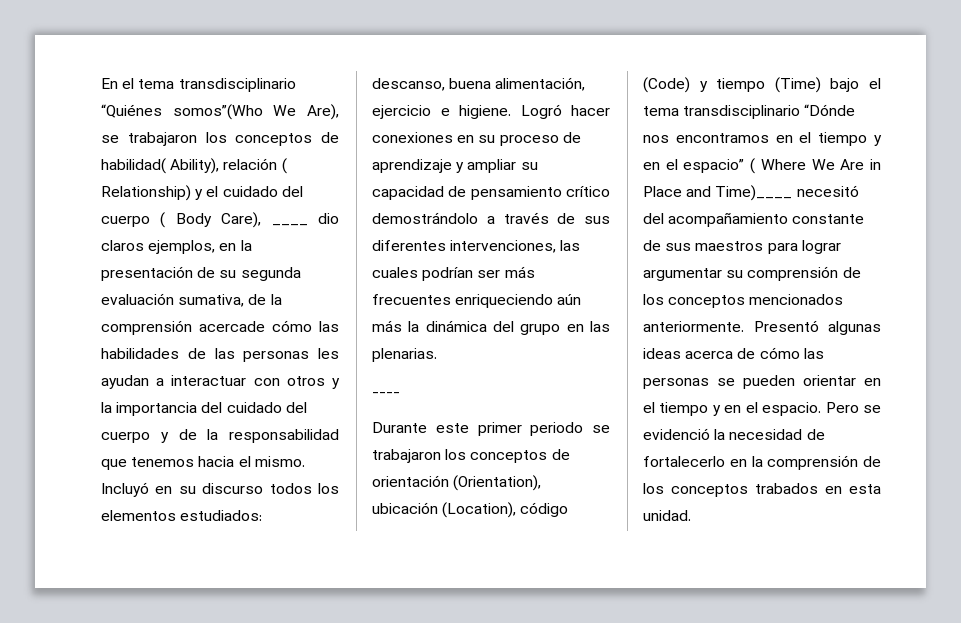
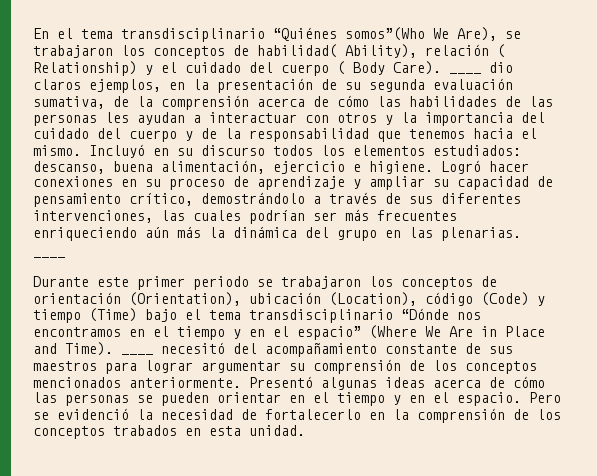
- En el tema transdisciplinario “Quiénes somos”(Who We Are), se trabajaron los conceptos de habilidad( Ability), relación ( Relationship) y el cuidado del cuerpo ( Body Care), ____ dio claros ejemplos, en la presentación de su segunda evaluación sumativa, de la comprensión acercade cómo las habilidades de las personas les ayudan a interactuar con otros y la importancia del cuidado del cuerpo y de la responsabilidad que tenemos hacia el mismo.
+ En el tema transdisciplinario “Quiénes somos”(Who We Are), se trabajaron los conceptos de habilidad( Ability), relación ( Relationship) y el cuidado del cuerpo ( Body Care). ____ dio claros ejemplos, en la presentación de su segunda evaluación sumativa, de la comprensión acerca de cómo las habilidades de las personas les ayudan a interactuar con otros y la importancia del cuidado del cuerpo y de la responsabilidad que tenemos hacia el mismo.
- Logró hacer conexiones en su proceso de aprendizaje y ampliar su capacidad de pensamiento crítico demostrándolo a través de sus diferentes intervenciones, las cuales podrían ser más frecuentes enriqueciendo aún más la dinámica del grupo en las plenarias.
+ Logró hacer conexiones en su proceso de aprendizaje y ampliar su capacidad de pensamiento crítico, demostrándolo a través de sus diferentes intervenciones, las cuales podrían ser más frecuentes enriqueciendo aún más la dinámica del grupo en las plenarias.
- Durante este primer periodo se trabajaron los conceptos de orientación (Orientation), ubicación (Location), código (Code) y tiempo (Time) bajo el tema transdisciplinario “Dónde nos encontramos en el tiempo y en el espacio” ( Where We Are in Place and Time)____ necesitó del acompañamiento constante de sus maestros para lograr argumentar su comprensión de los conceptos mencionados anteriormente.
+ Durante este primer periodo se trabajaron los conceptos de orientación (Orientation), ubicación (Location), código (Code) y tiempo (Time) bajo el tema transdisciplinario “Dónde nos encontramos en el tiempo y en el espacio” (Where We Are in Place and Time). ____ necesitó del acompañamiento constante de sus maestros para lograr argumentar su comprensión de los conceptos mencionados anteriormente.

